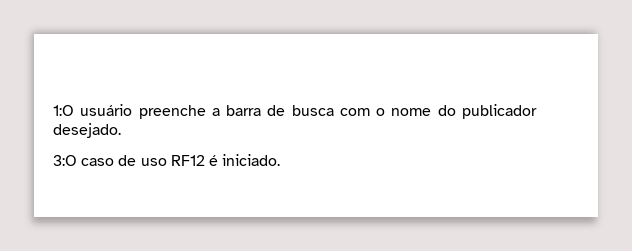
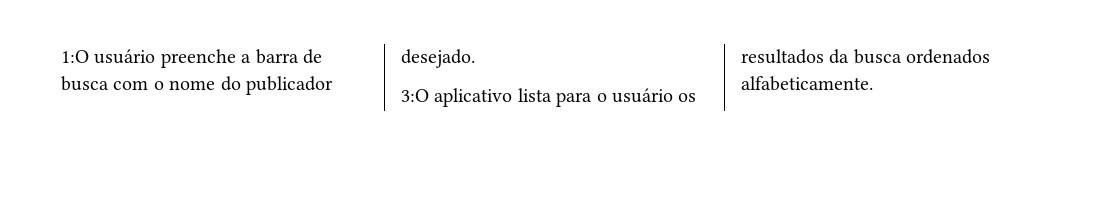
- 3:O caso de uso RF12 é iniciado.
+ 3:O aplicativo lista para o usuário os resultados da busca ordenados alfabeticamente.

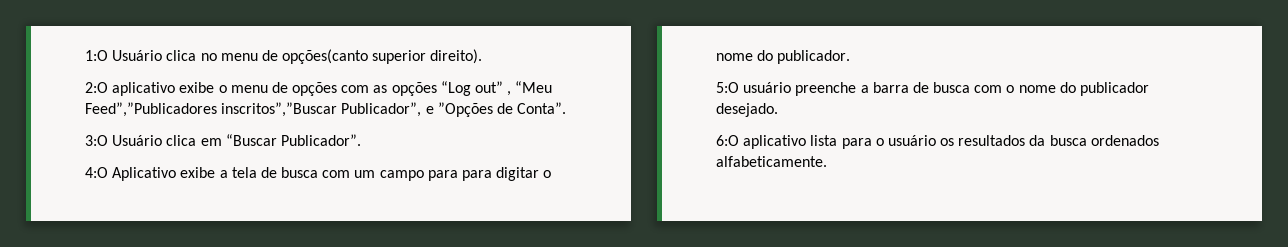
- 1:O usuário preenche a barra de busca com o nome do publicador desejado.
+ 1:O Usuário clica no menu de opções(canto superior direito).
+ 2:O aplicativo exibe o menu de opções com as opções “Log out” , “Meu Feed”,”Publicadores inscritos”,”Buscar Publicador”, e ”Opções de Conta”.
+ 3:O Usuário clica em “Buscar Publicador”.
+ 4:O Aplicativo exibe a tela de busca com um campo para para digitar o nome do publicador.
+ 5:O usuário preenche a barra de busca com o nome do publicador desejado.
- 3:O aplicativo lista para o usuário os resultados da busca ordenados alfabeticamente.
+ 6:O aplicativo lista para o usuário os resultados da busca ordenados alfabeticamente.

